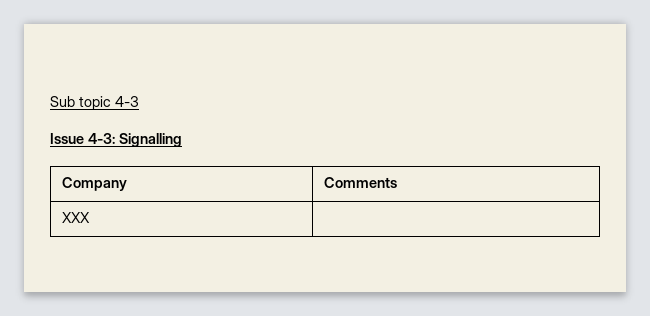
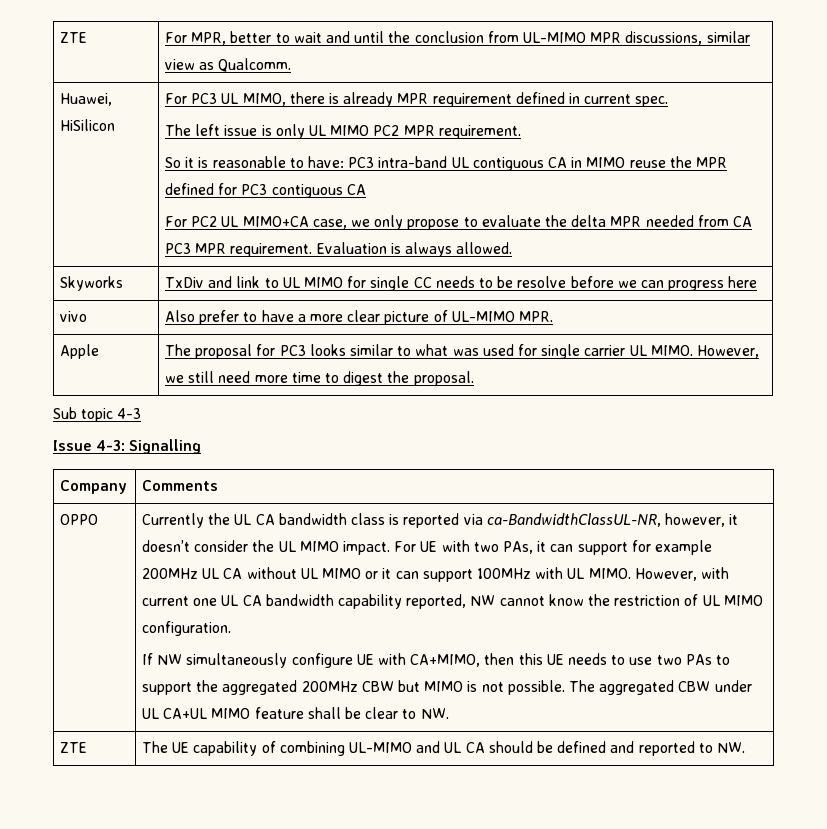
+ ZTE | For MPR, better to wait and until the conclusion from UL-MIMO MPR discussions, similar view as Qualcomm.
+ Huawei, HiSilicon | For PC3 UL MIMO, there is already MPR requirement defined in current spec.
+ The left issue is only UL MIMO PC2 MPR requirement.
+ So it is reasonable to have: PC3 intra-band UL contiguous CA in MIMO reuse the MPR defined for PC3 contiguous CA
+ For PC2 UL MIMO+CA case, we only propose to evaluate the delta MPR needed from CA PC3 MPR requirement. Evaluation is always allowed.
+ Skyworks | TxDiv and link to UL MIMO for single CC needs to be resolve before we can progress here
+ vivo | Also prefer to have a more clear picture of UL-MIMO MPR.
+ Apple | The proposal for PC3 looks similar to what was used for single carrier UL MIMO. However, we still need more time to digest the proposal.
- XXX
+ OPPO | Currently the UL CA bandwidth class is reported via ca-BandwidthClassUL-NR, however, it doesn’t consider the UL MIMO impact. For UE with two PAs, it can support for example 200MHz UL CA without UL MIMO or it can support 100MHz with UL MIMO. However, with current one UL CA bandwidth capability reported, NW cannot know the restriction of UL MIMO configuration.
+ If NW simultaneously configure UE with CA+MIMO, then this UE needs to use two PAs to support the aggregated 200MHz CBW but MIMO is not possible. The aggregated CBW under UL CA+UL MIMO feature shall be clear to NW.
+ ZTE | The UE capability of combining UL-MIMO and UL CA should be defined and reported to NW.

